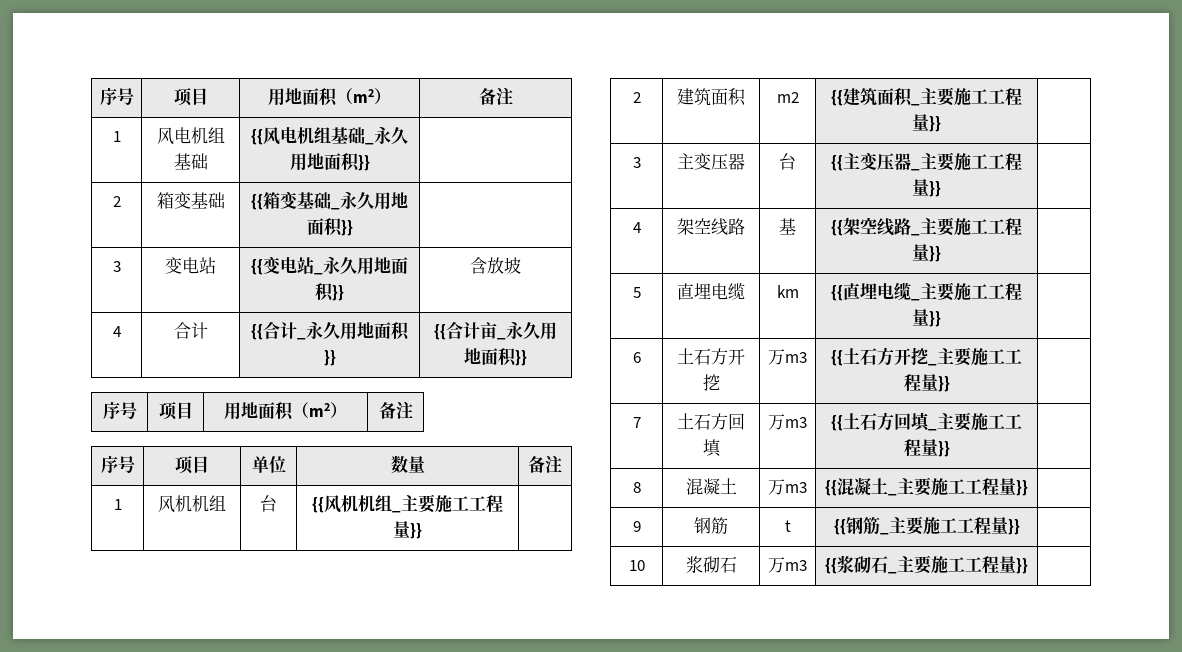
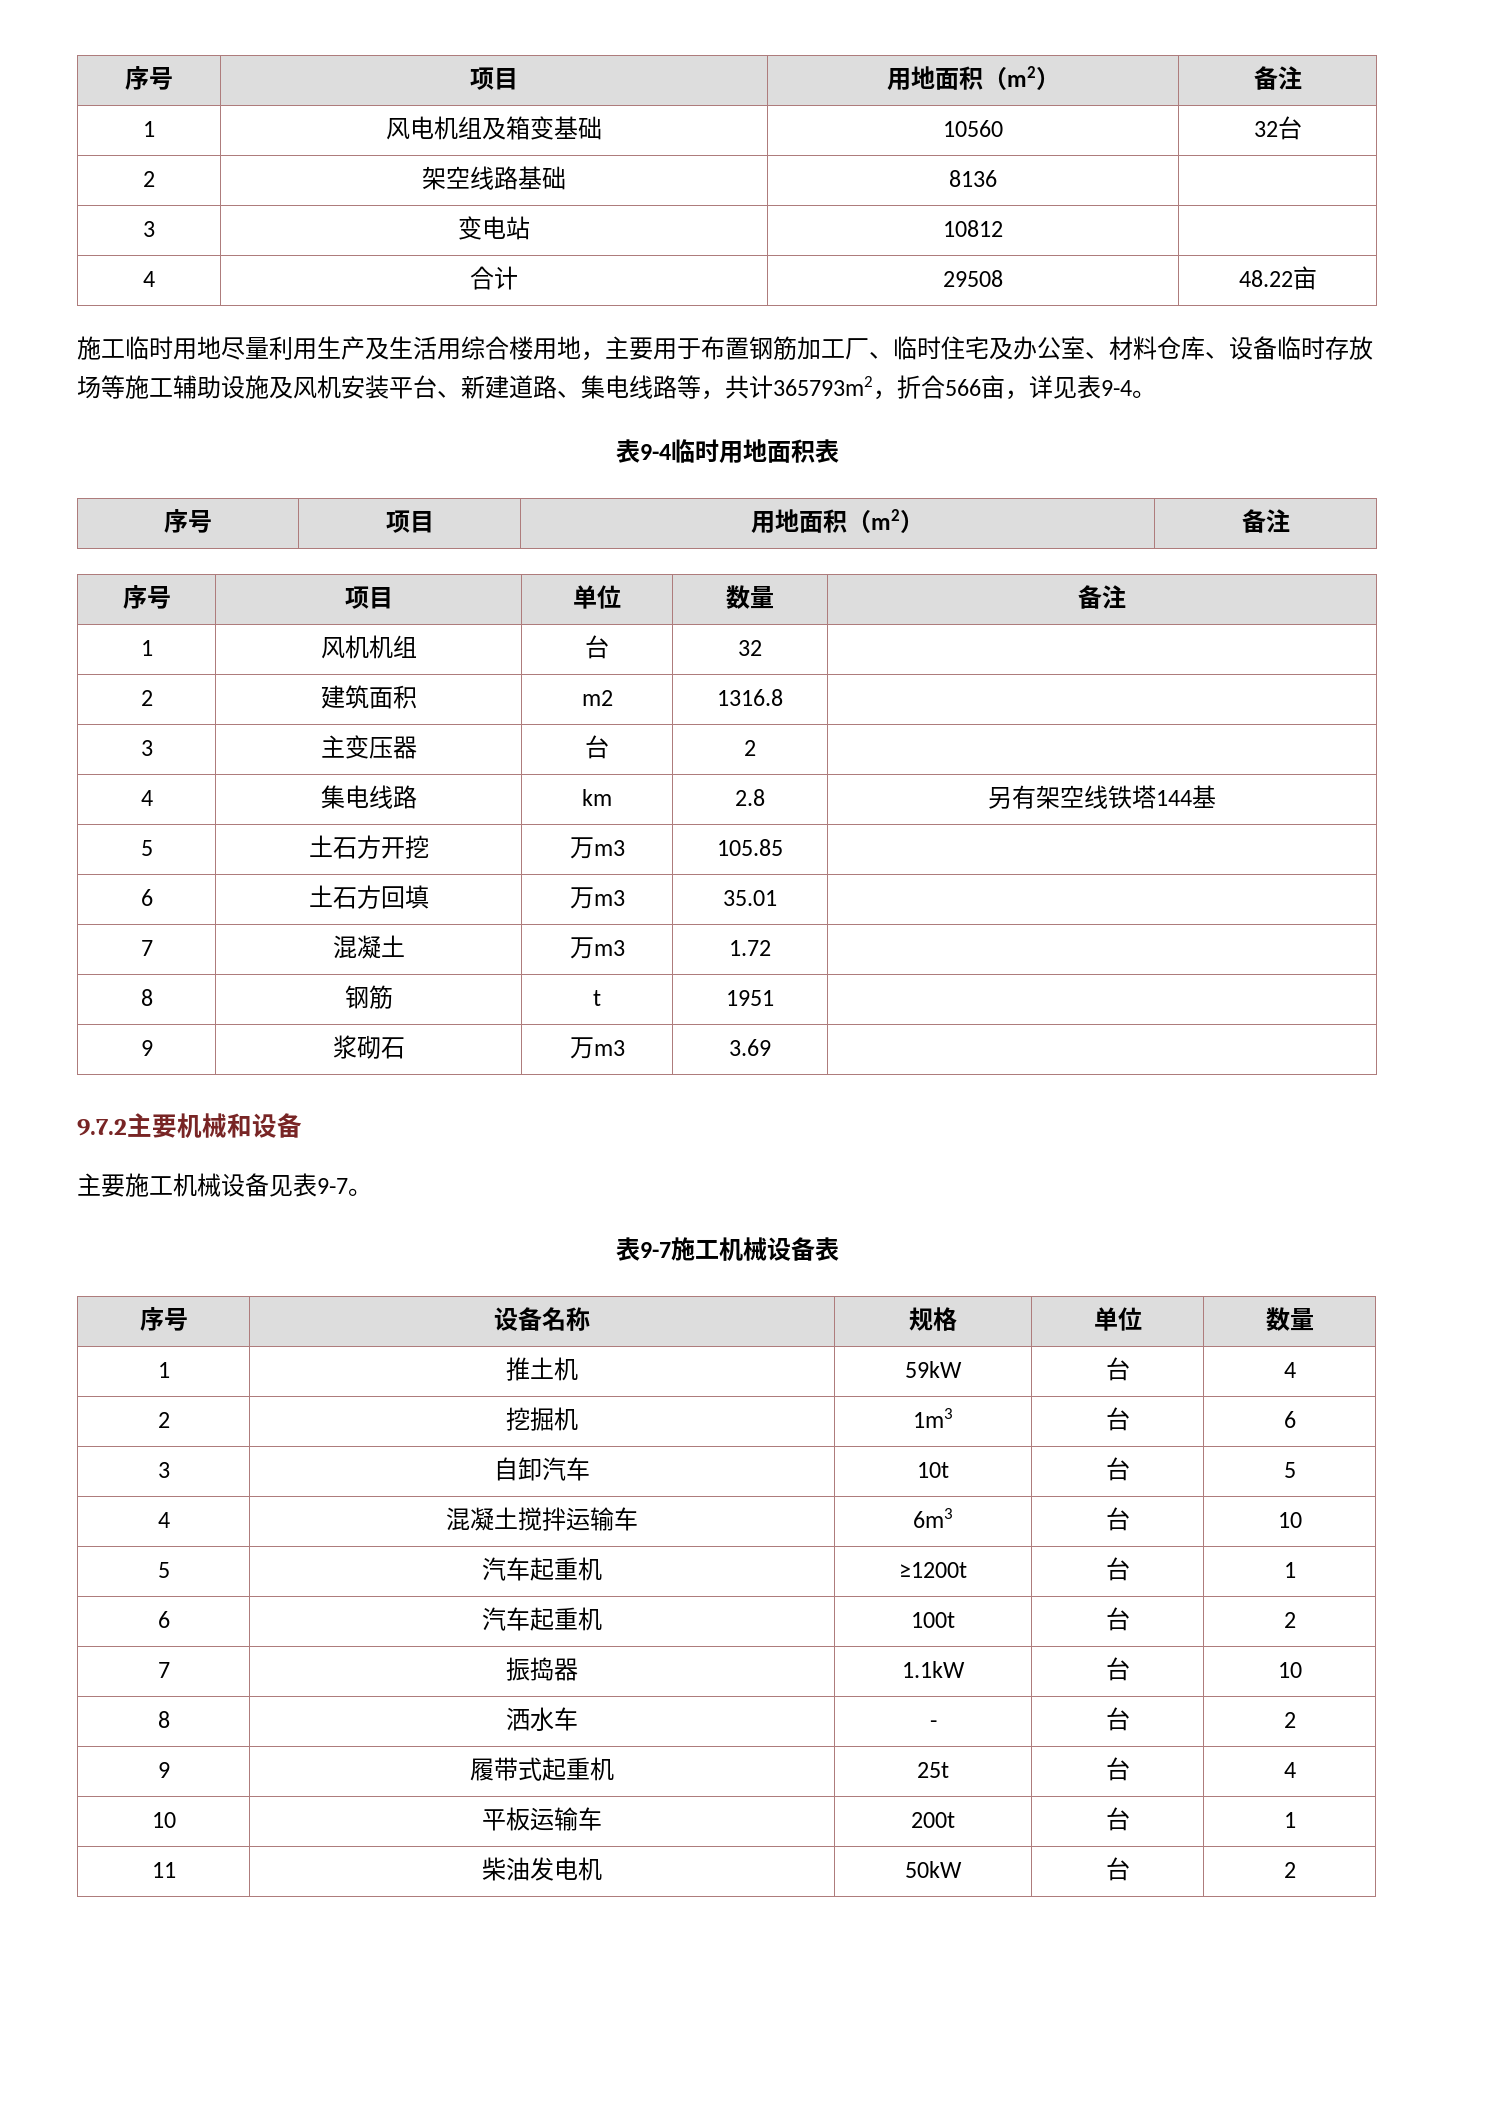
- 1 | 风电机组基础 | {{风电机组基础_永久用地面积}} |
- 2 | 箱变基础 | {{箱变基础_永久用地面积}} |
- 3 | 变电站 | {{变电站_永久用地面积}} | 含放坡
- 4 | 合计 | {{合计_永久用地面积}} | {{合计亩_永久用地面积}}
+ 1 | 风电机组及箱变基础 | 10560 | 32台
+ 2 | 架空线路基础 | 8136 |
+ 3 | 变电站 | 10812 |
+ 4 | 合计 | 29508 | 48.22亩
+ 施工临时用地尽量利用生产及生活用综合楼用地，主要用于布置钢筋加工厂、临时住宅及办公室、材料仓库、设备临时存放场等施工辅助设施及风机安装平台、新建道路、集电线路等，共计365793m2，折合566亩，详见表9-4。
+ 表9-4临时用地面积表
- 1 | 风机机组 | 台 | {{风机机组_主要施工工程量}} |
- 2 | 建筑面积 | m2 | {{建筑面积_主要施工工程量}} |
- 3 | 主变压器 | 台 | {{主变压器_主要施工工程量}} |
- 4 | 架空线路 | 基 | {{架空线路_主要施工工程量}} |
- 5 | 直埋电缆 | km | {{直埋电缆_主要施工工程量}} |
- 6 | 土石方开挖 | 万m3 | {{土石方开挖_主要施工工程量}} |
- 7 | 土石方回填 | 万m3 | {{土石方回填_主要施工工程量}} |
- 8 | 混凝土 | 万m3 | {{混凝土_主要施工工程量}} |
- 9 | 钢筋 | t | {{钢筋_主要施工工程量}} |
- 10 | 浆砌石 | 万m3 | {{浆砌石_主要施工工程量}} |
+ 1 | 风机机组 | 台 | 32 |
+ 2 | 建筑面积 | m2 | 1316.8 |
+ 3 | 主变压器 | 台 | 2 |
+ 4 | 集电线路 | km | 2.8 | 另有架空线铁塔144基
+ 5 | 土石方开挖 | 万m3 | 105.85 |
+ 6 | 土石方回填 | 万m3 | 35.01 |
+ 7 | 混凝土 | 万m3 | 1.72 |
+ 8 | 钢筋 | t | 1951 |
+ 9 | 浆砌石 | 万m3 | 3.69 |
+ 9.7.2主要机械和设备
+ 主要施工机械设备见表9-7。
+ 表9-7施工机械设备表
+ 序号 | 设备名称 | 规格 | 单位 | 数量
+ 1 | 推土机 | 59kW | 台 | 4
+ 2 | 挖掘机 | 1m3 | 台 | 6
+ 3 | 自卸汽车 | 10t | 台 | 5
+ 4 | 混凝土搅拌运输车 | 6m3 | 台 | 10
+ 5 | 汽车起重机 | ≥1200t | 台 | 1
+ 6 | 汽车起重机 | 100t | 台 | 2
+ 7 | 振捣器 | 1.1kW | 台 | 10
+ 8 | 洒水车 | - | 台 | 2
+ 9 | 履带式起重机 | 25t | 台 | 4
+ 10 | 平板运输车 | 200t | 台 | 1
+ 11 | 柴油发电机 | 50kW | 台 | 2

